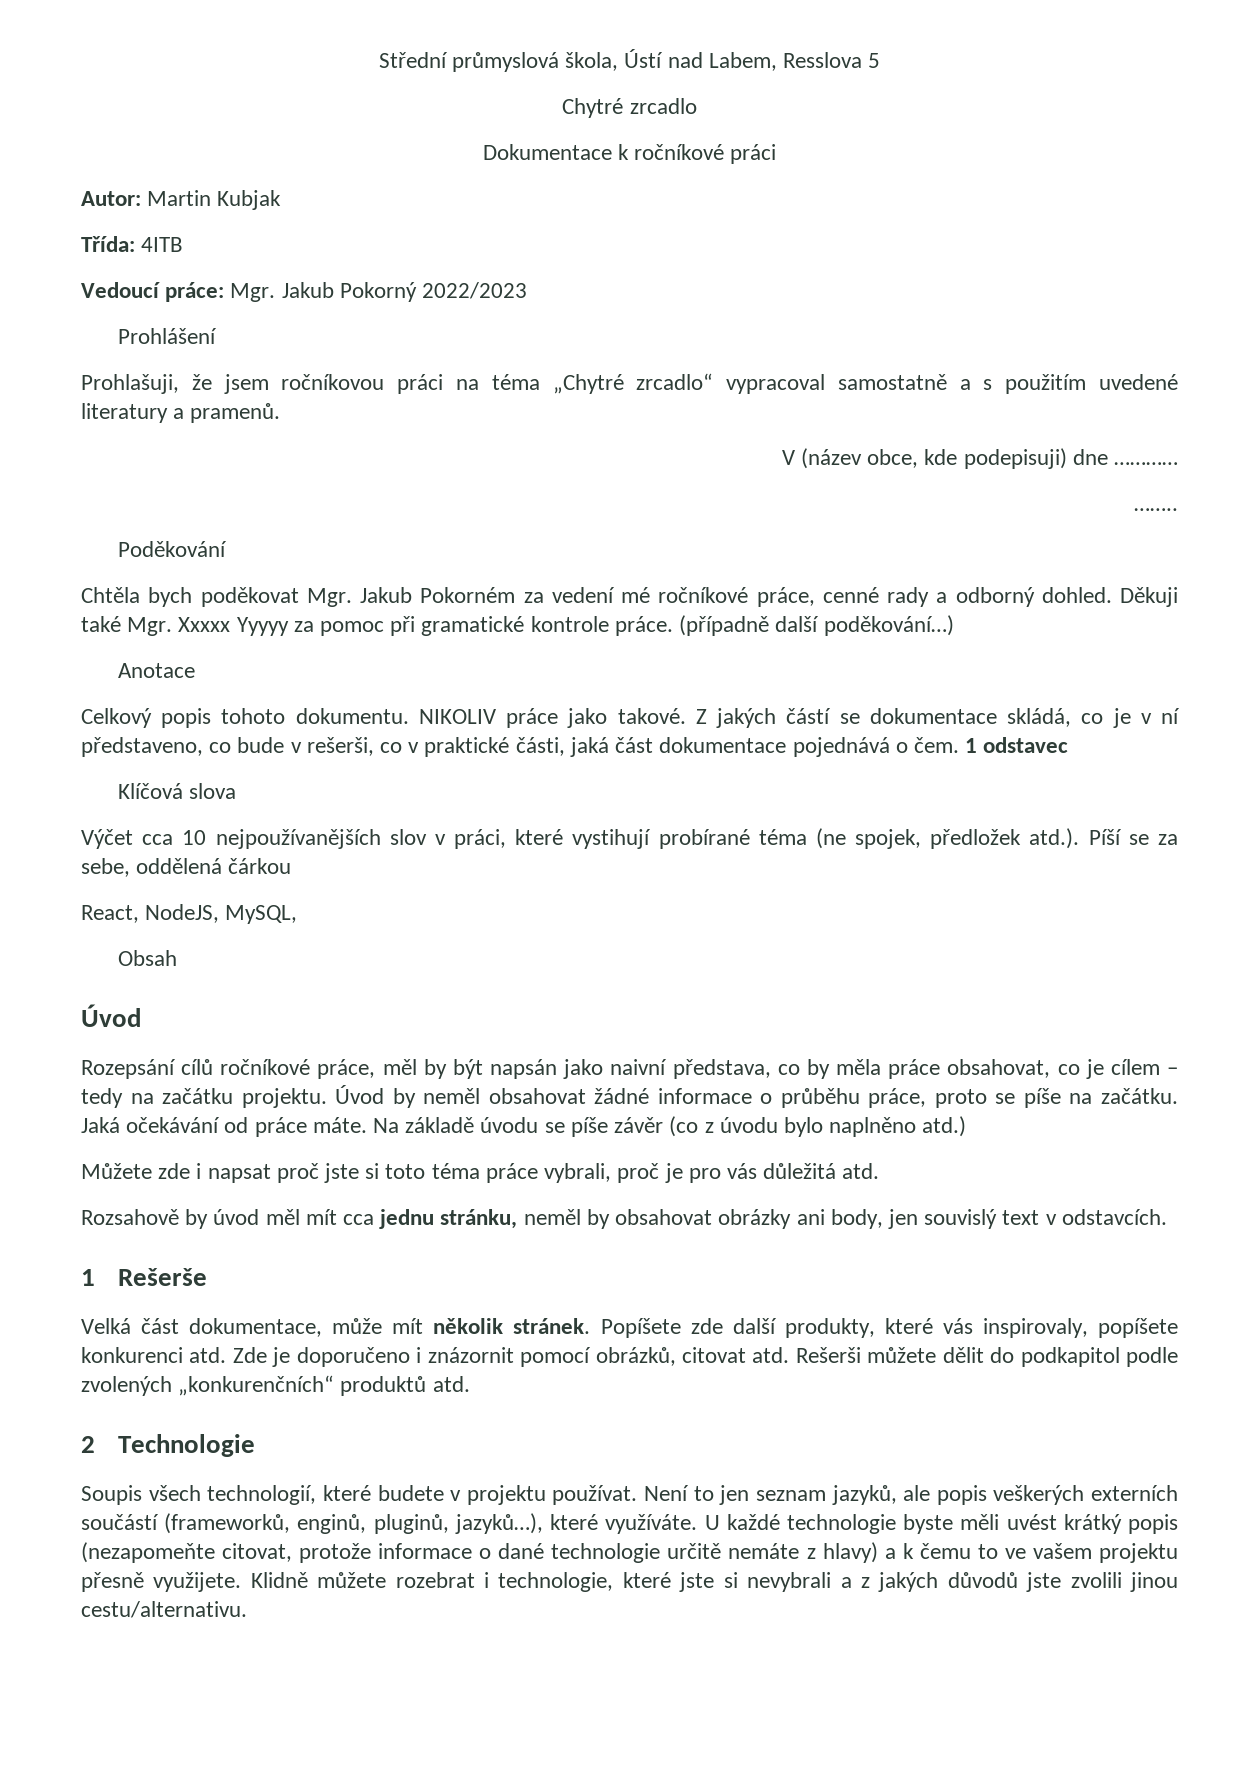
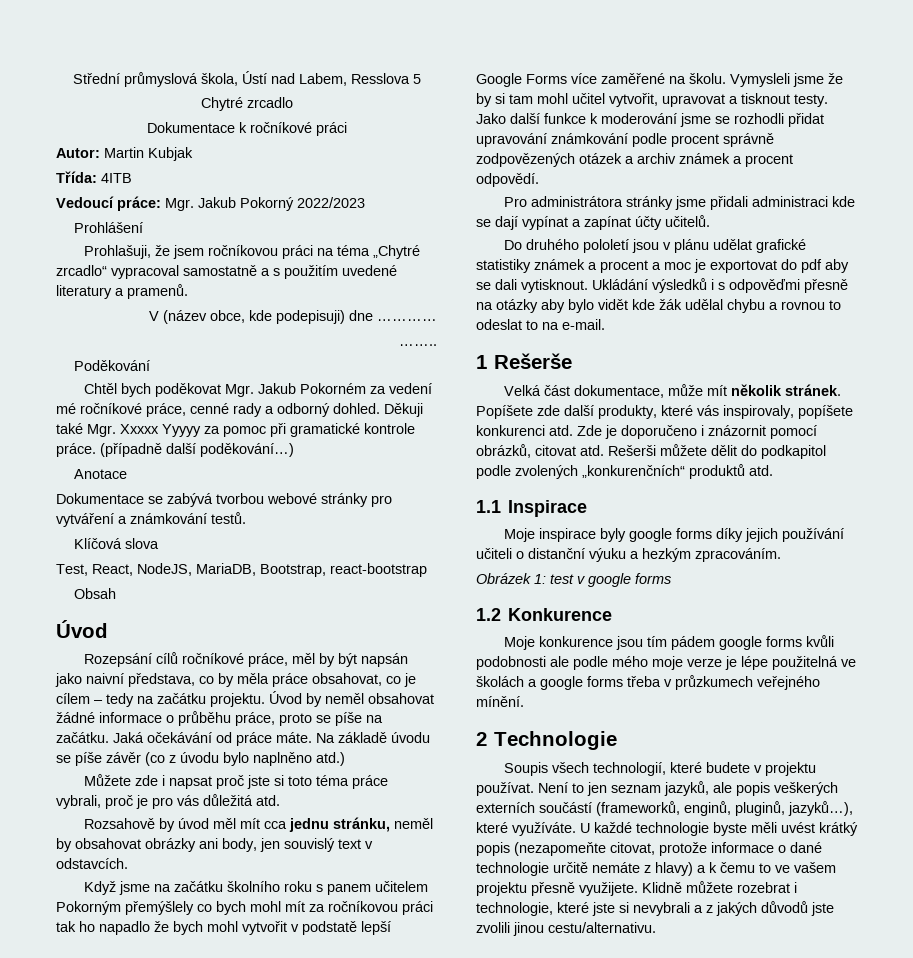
- Chtěla bych poděkovat Mgr. Jakub Pokorném za vedení mé ročníkové práce, cenné rady a odborný dohled.
+ Chtěl bych poděkovat Mgr. Jakub Pokorném za vedení mé ročníkové práce, cenné rady a odborný dohled.
- Celkový popis tohoto dokumentu. NIKOLIV práce jako takové. Z jakých částí se dokumentace skládá, co je v ní představeno, co bude v rešerši, co v praktické části, jaká část dokumentace pojednává o čem. 1 odstavec
+ Dokumentace se zabývá tvorbou webové stránky pro vytváření a známkování testů.
  Klíčová slova
- Výčet cca 10 nejpoužívanějších slov v práci, které vystihují probírané téma (ne spojek, předložek atd.). Píší se za sebe, oddělená čárkou
- React, NodeJS, MySQL,
+ Test, React, NodeJS, MariaDB, Bootstrap, react-bootstrap
+ Když jsme na začátku školního roku s panem učitelem Pokorným přemýšlely co bych mohl mít za ročníkovou práci tak ho napadlo že bych mohl vytvořit v podstatě lepší Google Forms více zaměřené na školu. Vymysleli jsme že by si tam mohl učitel vytvořit, upravovat a tisknout testy. Jako další funkce k moderování jsme se rozhodli přidat upravování známkování podle procent správně zodpovězených otázek a archiv známek a procent odpovědí.
+ Pro administrátora stránky jsme přidali administraci kde se dají vypínat a zapínat účty učitelů.
+ Do druhého pololetí jsou v plánu udělat grafické statistiky známek a procent a moc je exportovat do pdf aby se dali vytisknout. Ukládání výsledků i s odpověďmi přesně na otázky aby bylo vidět kde žák udělal chybu a rovnou to odeslat to na e-mail.
+ 1.1 Inspirace
+ Moje inspirace byly google forms díky jejich používání učiteli o distanční výuku a hezkým zpracováním.
+ Obrázek 1: test v google forms
+ 1.2 Konkurence
+ Moje konkurence jsou tím pádem google forms kvůli podobnosti ale podle mého moje verze je lépe použitelná ve školách a google forms třeba v průzkumech veřejného mínění.

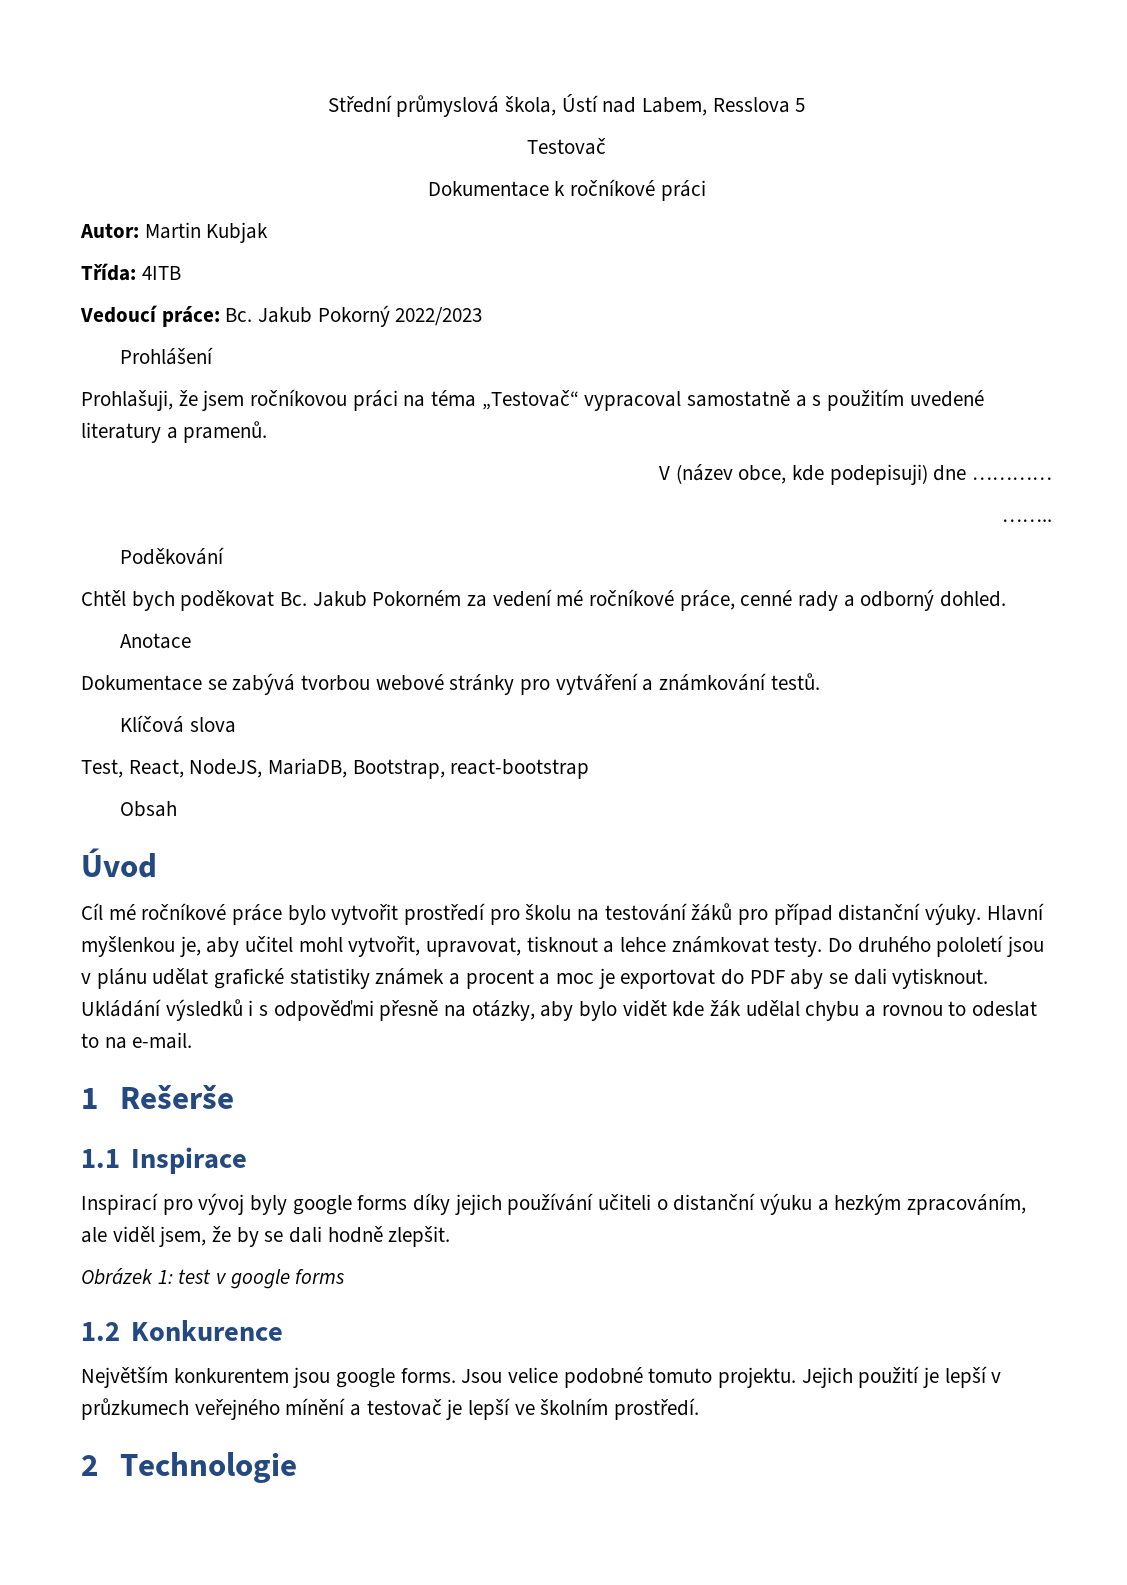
- Chytré zrcadlo
+ Testovač
- Vedoucí práce: Mgr. Jakub Pokorný 2022/2023
+ Vedoucí práce: Bc. Jakub Pokorný 2022/2023
- Prohlašuji, že jsem ročníkovou práci na téma „Chytré zrcadlo“ vypracoval samostatně a s použitím uvedené literatury a pramenů.
+ Prohlašuji, že jsem ročníkovou práci na téma „Testovač“ vypracoval samostatně a s použitím uvedené literatury a pramenů.
- Chtěl bych poděkovat Mgr. Jakub Pokorném za vedení mé ročníkové práce, cenné rady a odborný dohled. Děkuji také Mgr. Xxxxx Yyyyy za pomoc při gramatické kontrole práce. (případně další poděkování…)
+ Chtěl bych poděkovat Bc. Jakub Pokorném za vedení mé ročníkové práce, cenné rady a odborný dohled.
- Rozepsání cílů ročníkové práce, měl by být napsán jako naivní představa, co by měla práce obsahovat, co je cílem – tedy na začátku projektu. Úvod by neměl obsahovat žádné informace o průběhu práce, proto se píše na začátku. Jaká očekávání od práce máte. Na základě úvodu se píše závěr (co z úvodu bylo naplněno atd.)
- Můžete zde i napsat proč jste si toto téma práce vybrali, proč je pro vás důležitá atd.
- Rozsahově by úvod měl mít cca jednu stránku, neměl by obsahovat obrázky ani body, jen souvislý text v odstavcích.
- Když jsme na začátku školního roku s panem učitelem Pokorným přemýšlely co bych mohl mít za ročníkovou práci tak ho napadlo že bych mohl vytvořit v podstatě lepší Google Forms více zaměřené na školu. Vymysleli jsme že by si tam mohl učitel vytvořit, upravovat a tisknout testy. Jako další funkce k moderování jsme se rozhodli přidat upravování známkování podle procent správně zodpovězených otázek a archiv známek a procent odpovědí.
- Pro administrátora stránky jsme přidali administraci kde se dají vypínat a zapínat účty učitelů.
- Do druhého pololetí jsou v plánu udělat grafické statistiky známek a procent a moc je exportovat do pdf aby se dali vytisknout.
+ Cíl mé ročníkové práce bylo vytvořit prostředí pro školu na testování žáků pro případ distanční výuky. Hlavní myšlenkou je, aby učitel mohl vytvořit, upravovat, tisknout a lehce známkovat testy. Do druhého pololetí jsou v plánu udělat grafické statistiky známek a procent a moc je exportovat do PDF aby se dali vytisknout.
- Ukládání výsledků i s odpověďmi přesně na otázky aby bylo vidět kde žák udělal chybu a rovnou to odeslat to na e-mail.
+ Ukládání výsledků i s odpověďmi přesně na otázky, aby bylo vidět kde žák udělal chybu a rovnou to odeslat to na e-mail.
- Velká část dokumentace, může mít několik stránek. Popíšete zde další produkty, které vás inspirovaly, popíšete konkurenci atd. Zde je doporučeno i znázornit pomocí obrázků, citovat atd. Rešerši můžete dělit do podkapitol podle zvolených „konkurenčních“ produktů atd.
- Moje inspirace byly google forms díky jejich používání učiteli o distanční výuku a hezkým zpracováním.
+ Inspirací pro vývoj byly google forms díky jejich používání učiteli o distanční výuku a hezkým zpracováním, ale viděl jsem, že by se dali hodně zlepšit.
- Moje konkurence jsou tím pádem google forms kvůli podobnosti ale podle mého moje verze je lépe použitelná ve školách a google forms třeba v průzkumech veřejného mínění.
+ Největším konkurentem jsou google forms. Jsou velice podobné tomuto projektu. Jejich použití je lepší v průzkumech veřejného mínění a testovač je lepší ve školním prostředí.
  2 Technologie
- Soupis všech technologií, které budete v projektu používat. Není to jen seznam jazyků, ale popis veškerých externích součástí (frameworků, enginů, pluginů, jazyků…), které využíváte. U každé technologie byste měli uvést krátký popis (nezapomeňte citovat, protože informace o dané technologie určitě nemáte z hlavy) a k čemu to ve vašem projektu přesně využijete. Klidně můžete rozebrat i technologie, které jste si nevybrali a z jakých důvodů jste zvolili jinou cestu/alternativu.

